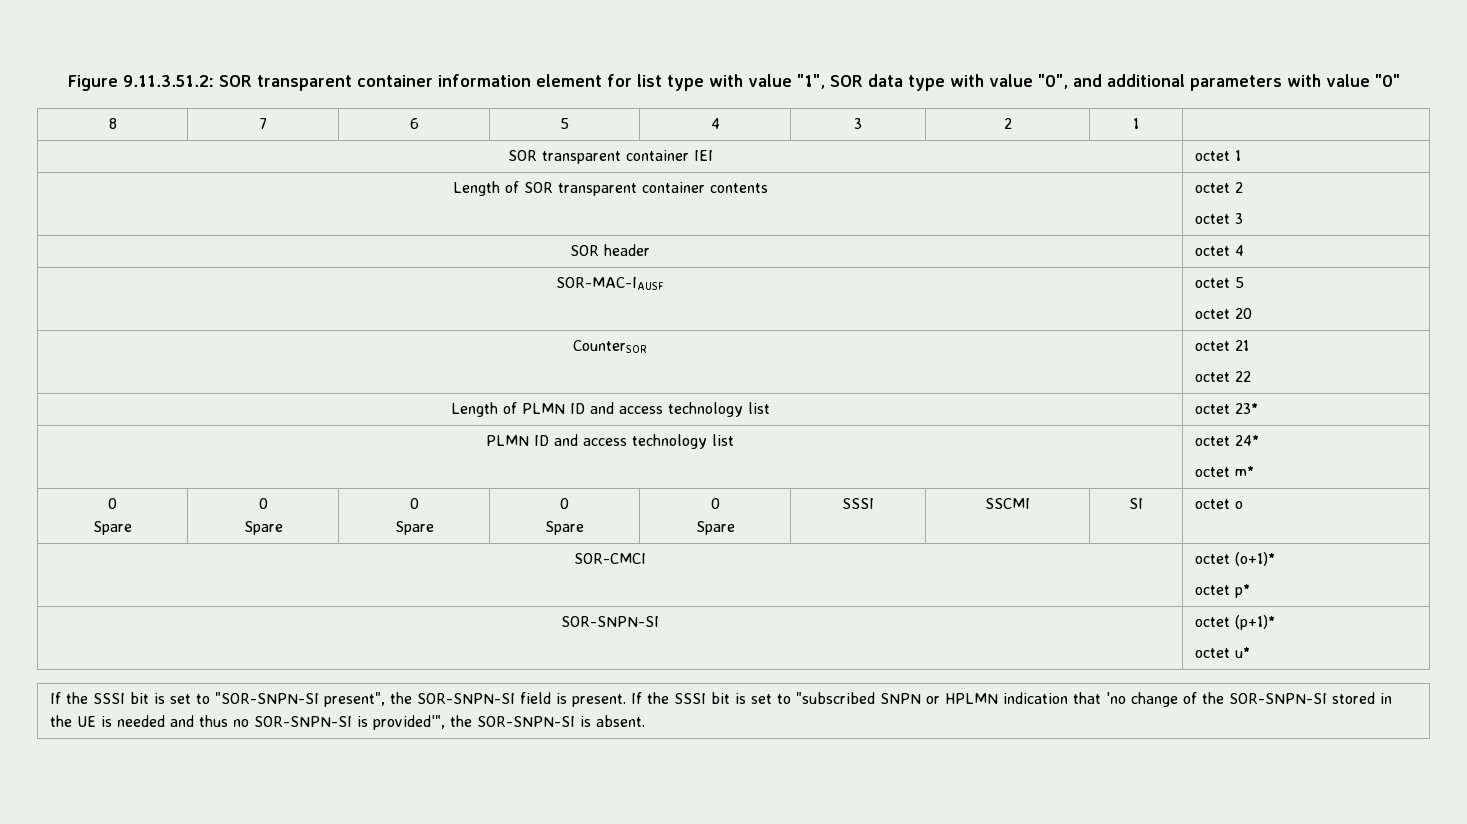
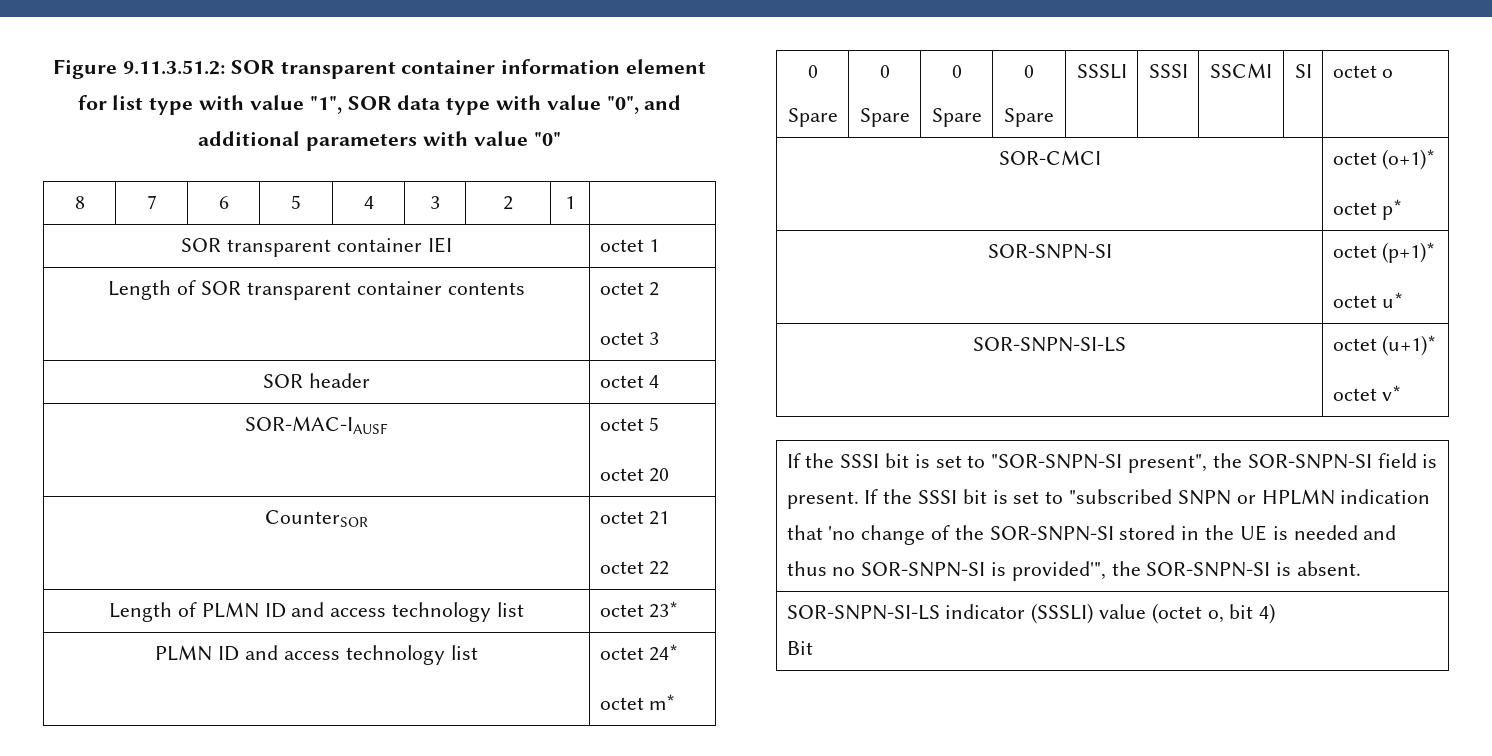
  PLMN ID and access technology list | octet 24*
  octet m*
  0
  Spare | 0
  Spare | 0
  Spare | 0
- Spare | 0
- Spare | SSSI | SSCMI | SI | octet o
+ Spare | SSSLI | SSSI | SSCMI | SI | octet o
+ SOR-SNPN-SI-LS | octet (u+1)*
+ octet v*
+ SOR-SNPN-SI-LS indicator (SSSLI) value (octet o, bit 4)
+ Bit

